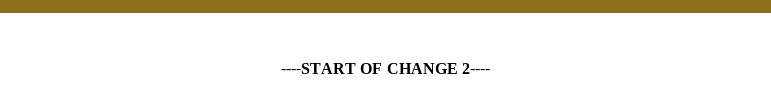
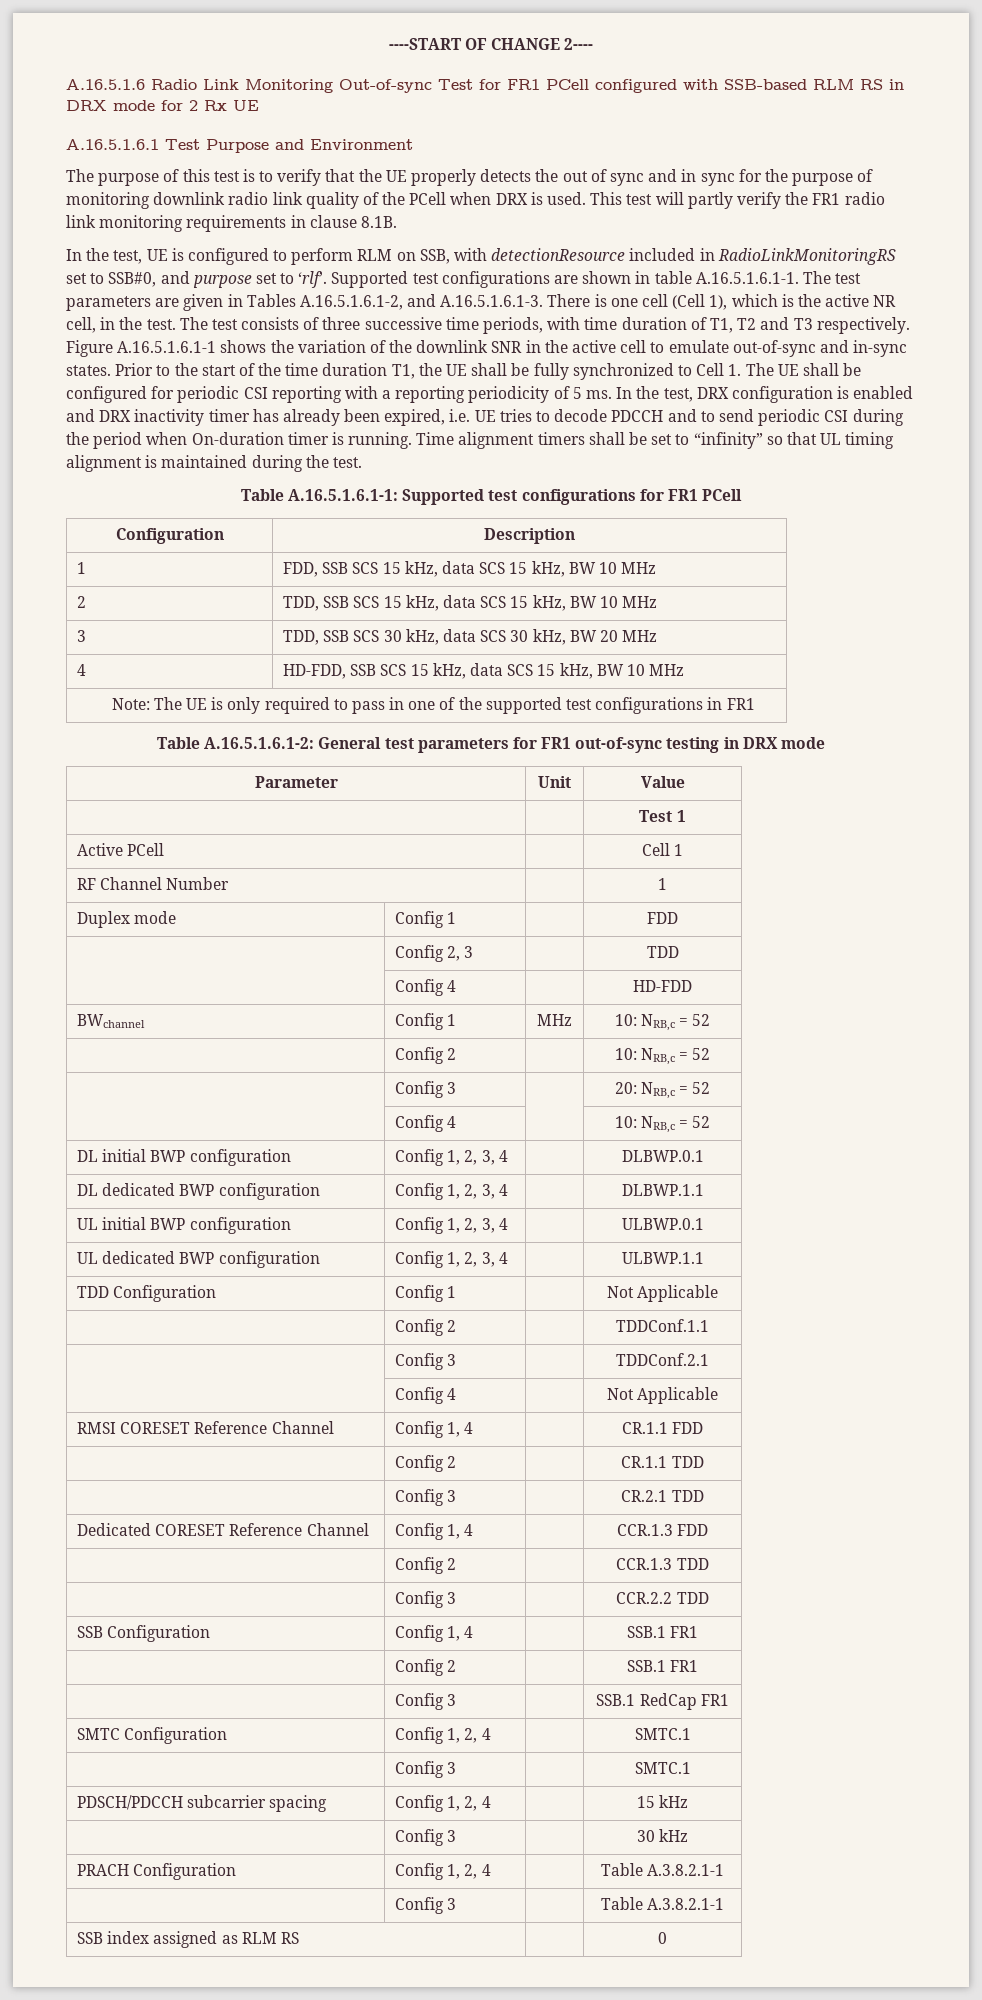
+ A.16.5.1.6 Radio Link Monitoring Out-of-sync Test for FR1 PCell configured with SSB-based RLM RS in DRX mode for 2 Rx UE
+ A.16.5.1.6.1 Test Purpose and Environment
+ The purpose of this test is to verify that the UE properly detects the out of sync and in sync for the purpose of monitoring downlink radio link quality of the PCell when DRX is used. This test will partly verify the FR1 radio link monitoring requirements in clause 8.1B.
+ In the test, UE is configured to perform RLM on SSB, with detectionResource included in RadioLinkMonitoringRS set to SSB#0, and purpose set to ‘rlf’. Supported test configurations are shown in table A.16.5.1.6.1-1. The test parameters are given in Tables A.16.5.1.6.1-2, and A.16.5.1.6.1-3. There is one cell (Cell 1), which is the active NR cell, in the test. The test consists of three successive time periods, with time duration of T1, T2 and T3 respectively. Figure A.16.5.1.6.1-1 shows the variation of the downlink SNR in the active cell to emulate out-of-sync and in-sync states. Prior to the start of the time duration T1, the UE shall be fully synchronized to Cell 1. The UE shall be configured for periodic CSI reporting with a reporting periodicity of 5 ms. In the test, DRX configuration is enabled and DRX inactivity timer has already been expired, i.e. UE tries to decode PDCCH and to send periodic CSI during the period when On-duration timer is running. Time alignment timers shall be set to “infinity” so that UL timing alignment is maintained during the test.
+ Table A.16.5.1.6.1-1: Supported test configurations for FR1 PCell
+ Configuration | Description
+ 1 | FDD, SSB SCS 15 kHz, data SCS 15 kHz, BW 10 MHz
+ 2 | TDD, SSB SCS 15 kHz, data SCS 15 kHz, BW 10 MHz
+ 3 | TDD, SSB SCS 30 kHz, data SCS 30 kHz, BW 20 MHz
+ 4 | HD-FDD, SSB SCS 15 kHz, data SCS 15 kHz, BW 10 MHz
+ Note: The UE is only required to pass in one of the supported test configurations in FR1
+ Table A.16.5.1.6.1-2: General test parameters for FR1 out-of-sync testing in DRX mode
+ Parameter | Unit | Value
+ | | Test 1
+ Active PCell | | Cell 1
+ RF Channel Number | | 1
+ Duplex mode | Config 1 | | FDD
+ | Config 2, 3 | | TDD
+ | Config 4 | | HD-FDD
+ BWchannel | Config 1 | MHz | 10: NRB,c = 52
+ | Config 2 | | 10: NRB,c = 52
+ | Config 3 | | 20: NRB,c = 52
+ | Config 4 | | 10: NRB,c = 52
+ DL initial BWP configuration | Config 1, 2, 3, 4 | | DLBWP.0.1
+ DL dedicated BWP configuration | Config 1, 2, 3, 4 | | DLBWP.1.1
+ UL initial BWP configuration | Config 1, 2, 3, 4 | | ULBWP.0.1
+ UL dedicated BWP configuration | Config 1, 2, 3, 4 | | ULBWP.1.1
+ TDD Configuration | Config 1 | | Not Applicable
+ | Config 2 | | TDDConf.1.1
+ | Config 3 | | TDDConf.2.1
+ | Config 4 | | Not Applicable
+ RMSI CORESET Reference Channel | Config 1, 4 | | CR.1.1 FDD
+ | Config 2 | | CR.1.1 TDD
+ | Config 3 | | CR.2.1 TDD
+ Dedicated CORESET Reference Channel | Config 1, 4 | | CCR.1.3 FDD
+ | Config 2 | | CCR.1.3 TDD
+ | Config 3 | | CCR.2.2 TDD
+ SSB Configuration | Config 1, 4 | | SSB.1 FR1
+ | Config 2 | | SSB.1 FR1
+ | Config 3 | | SSB.1 RedCap FR1
+ SMTC Configuration | Config 1, 2, 4 | | SMTC.1
+ | Config 3 | | SMTC.1
+ PDSCH/PDCCH subcarrier spacing | Config 1, 2, 4 | | 15 kHz
+ | Config 3 | | 30 kHz
+ PRACH Configuration | Config 1, 2, 4 | | Table A.3.8.2.1-1
+ | Config 3 | | Table A.3.8.2.1-1
+ SSB index assigned as RLM RS | | 0

